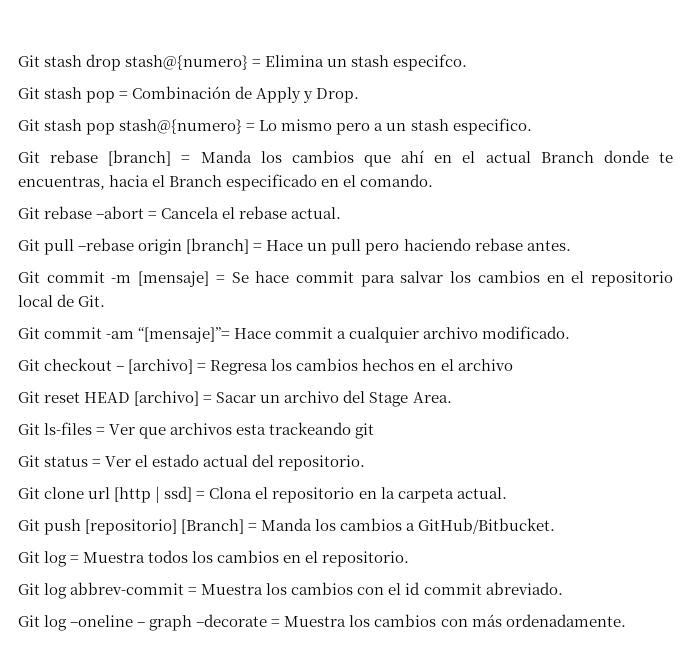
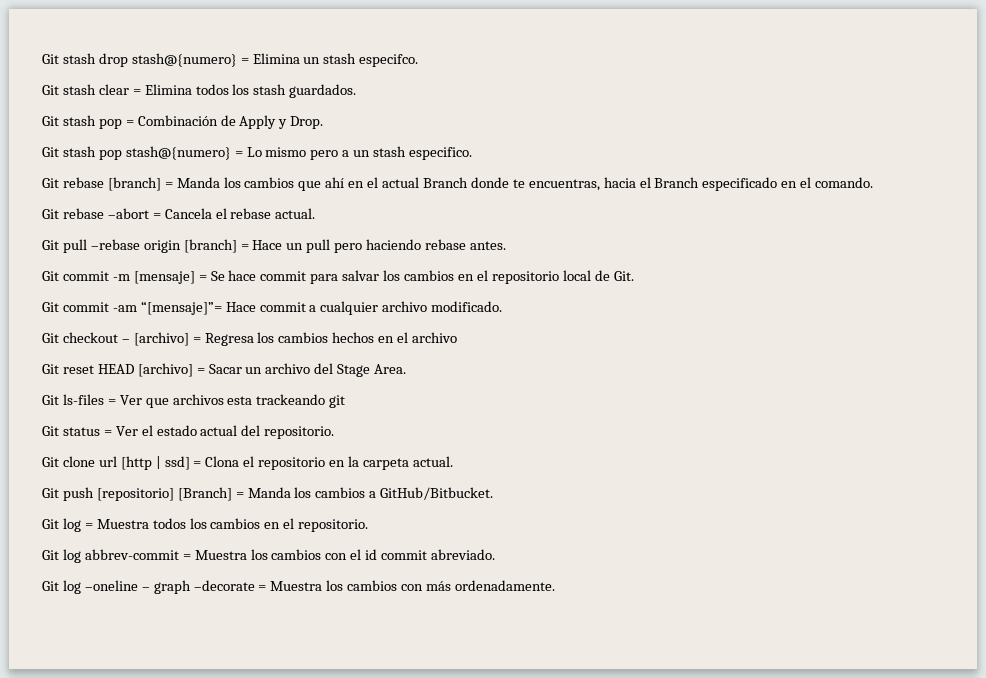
+ Git stash clear = Elimina todos los stash guardados.

